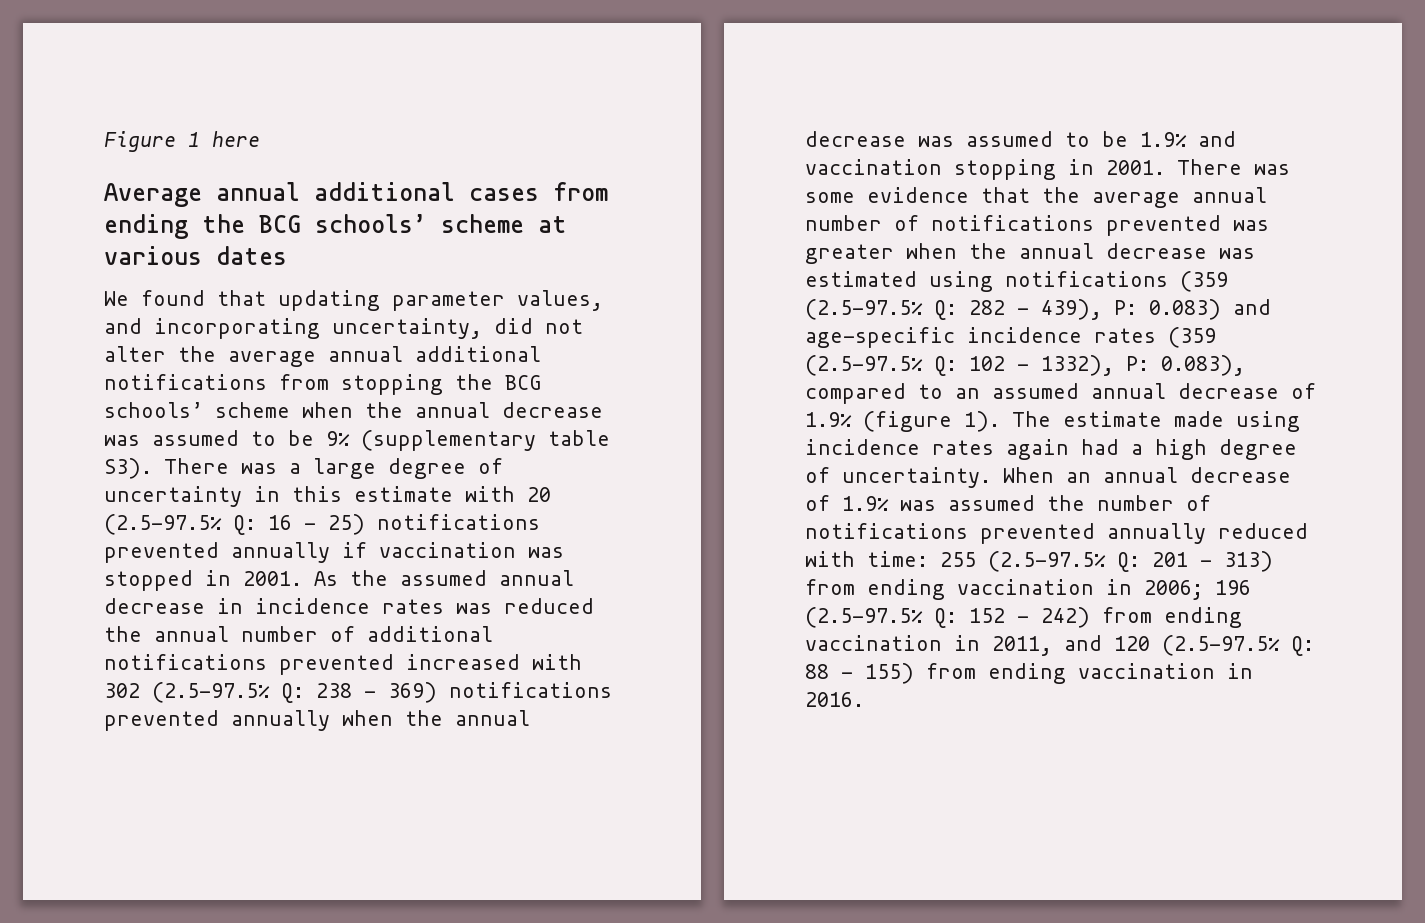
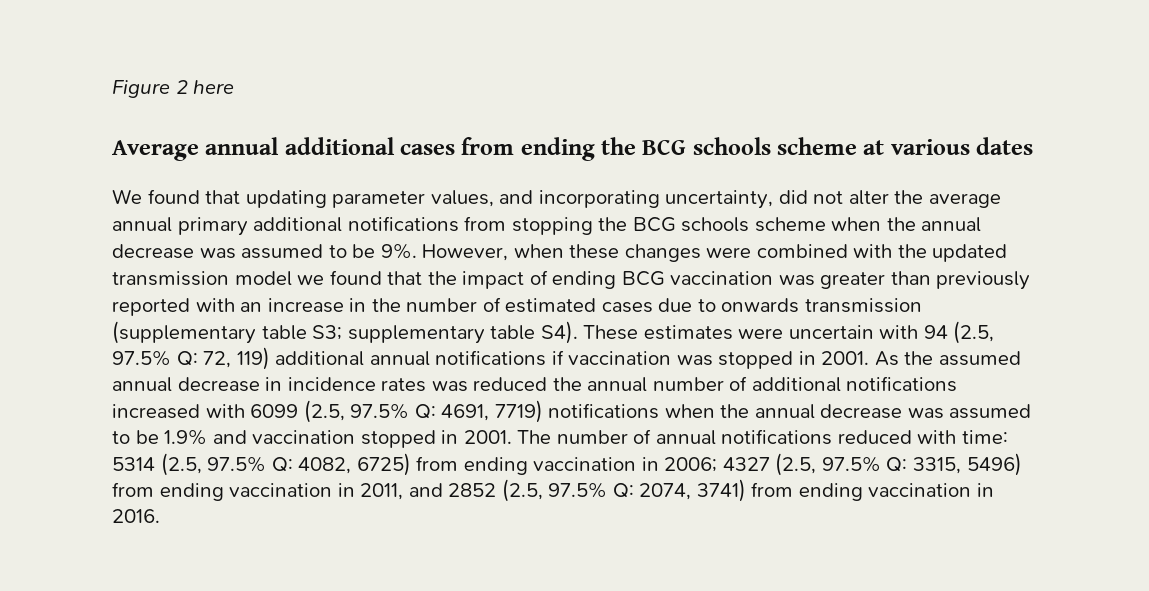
- Figure 1 here
+ Figure 2 here
- Average annual additional cases from ending the BCG schools’ scheme at various dates
+ Average annual additional cases from ending the BCG schools scheme at various dates
- We found that updating parameter values, and incorporating uncertainty, did not alter the average annual additional notifications from stopping the BCG schools’ scheme when the annual decrease was assumed to be 9% (supplementary table S3). There was a large degree of uncertainty in this estimate with 20 (2.5-97.5% Q: 16 - 25) notifications prevented annually if vaccination was stopped in 2001.
+ We found that updating parameter values, and incorporating uncertainty, did not alter the average annual primary additional notifications from stopping the BCG schools scheme when the annual decrease was assumed to be 9%. However, when these changes were combined with the updated transmission model we found that the impact of ending BCG vaccination was greater than previously reported with an increase in the number of estimated cases due to onwards transmission (supplementary table S3; supplementary table S4). These estimates were uncertain with 94 (2.5, 97.5% Q: 72, 119) additional annual notifications if vaccination was stopped in 2001.
- As the assumed annual decrease in incidence rates was reduced the annual number of additional notifications prevented increased with 302 (2.5-97.5% Q: 238 - 369) notifications prevented annually when the annual decrease was assumed to be 1.9% and vaccination stopping in 2001. There was some evidence that the average annual number of notifications prevented was greater when the annual decrease was estimated using notifications (359 (2.5-97.5% Q: 282 - 439), P: 0.083) and age-specific incidence rates (359 (2.5-97.5% Q: 102 - 1332), P: 0.083), compared to an assumed annual decrease of 1.9% (figure 1). The estimate made using incidence rates again had a high degree of uncertainty. When an annual decrease of 1.9% was assumed the number of notifications prevented annually reduced with time: 255 (2.5-97.5% Q: 201 - 313) from ending vaccination in 2006; 196 (2.5-97.5% Q: 152 - 242) from ending vaccination in 2011, and 120 (2.5-97.5% Q: 88 - 155) from ending vaccination in 2016.
+ As the assumed annual decrease in incidence rates was reduced the annual number of additional notifications increased with 6099 (2.5, 97.5% Q: 4691, 7719) notifications when the annual decrease was assumed to be 1.9% and vaccination stopped in 2001. The number of annual notifications reduced with time: 5314 (2.5, 97.5% Q: 4082, 6725) from ending vaccination in 2006; 4327 (2.5, 97.5% Q: 3315, 5496) from ending vaccination in 2011, and 2852 (2.5, 97.5% Q: 2074, 3741) from ending vaccination in 2016.

